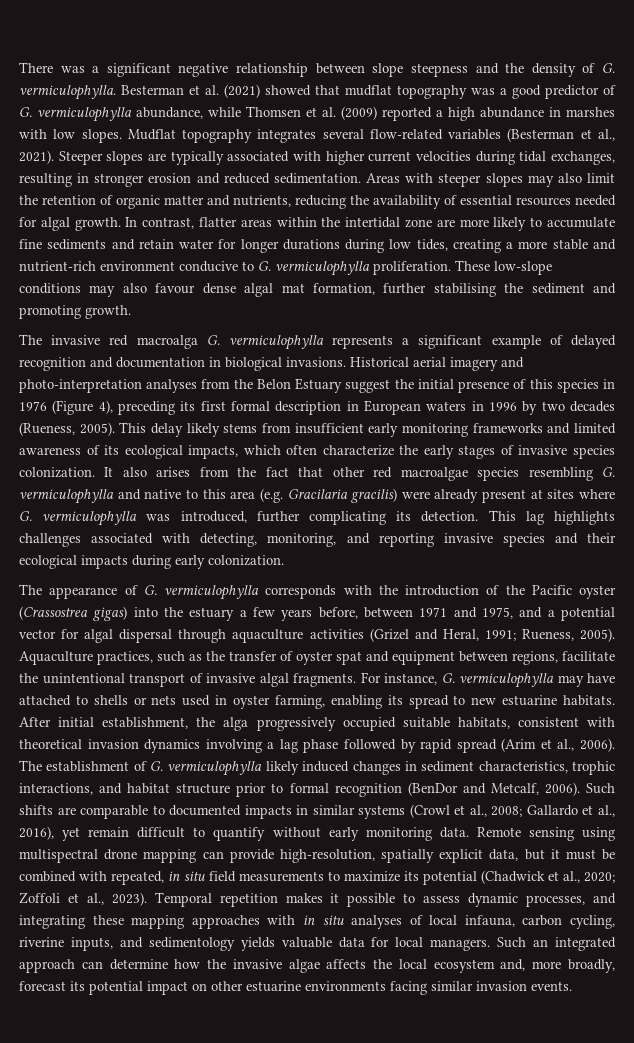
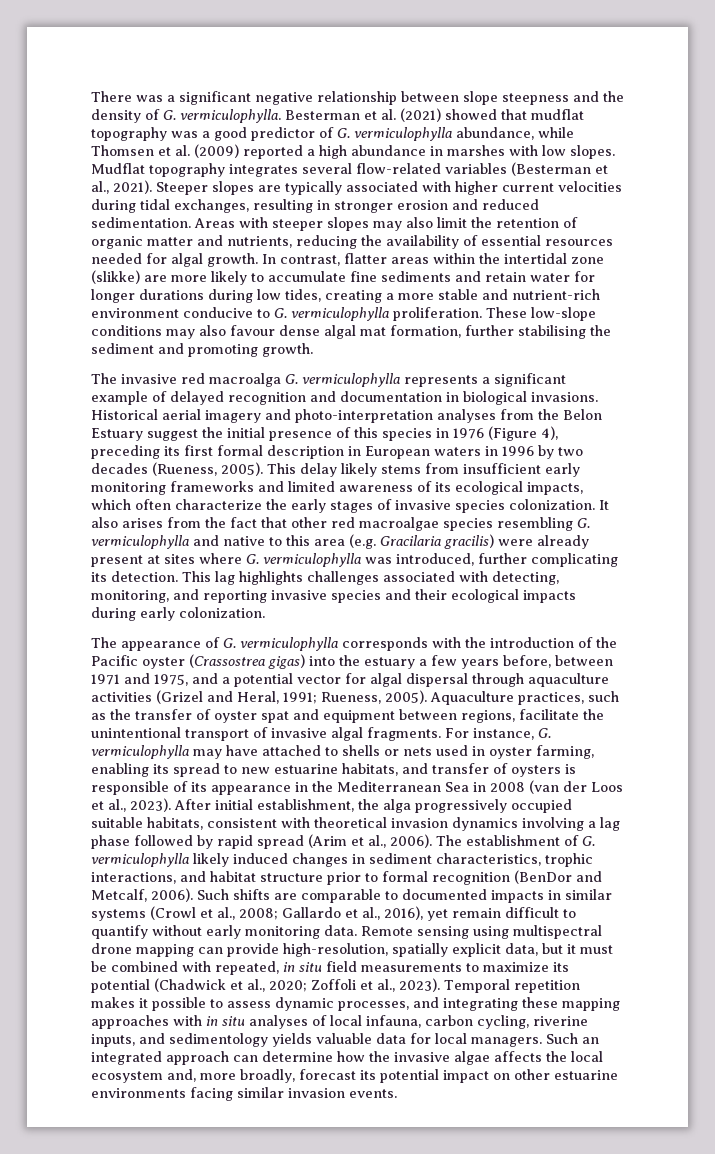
- In contrast, flatter areas within the intertidal zone are more likely to accumulate fine sediments and retain water for longer durations during low tides, creating a more stable and nutrient-rich environment conducive to G. vermiculophylla proliferation.
+ In contrast, flatter areas within the intertidal zone (slikke) are more likely to accumulate fine sediments and retain water for longer durations during low tides, creating a more stable and nutrient-rich environment conducive to G. vermiculophylla proliferation.
- For instance, G. vermiculophylla may have attached to shells or nets used in oyster farming, enabling its spread to new estuarine habitats.
+ For instance, G. vermiculophylla may have attached to shells or nets used in oyster farming, enabling its spread to new estuarine habitats, and transfer of oysters is responsible of its appearance in the Mediterranean Sea in 2008 (van der Loos et al., 2023).

